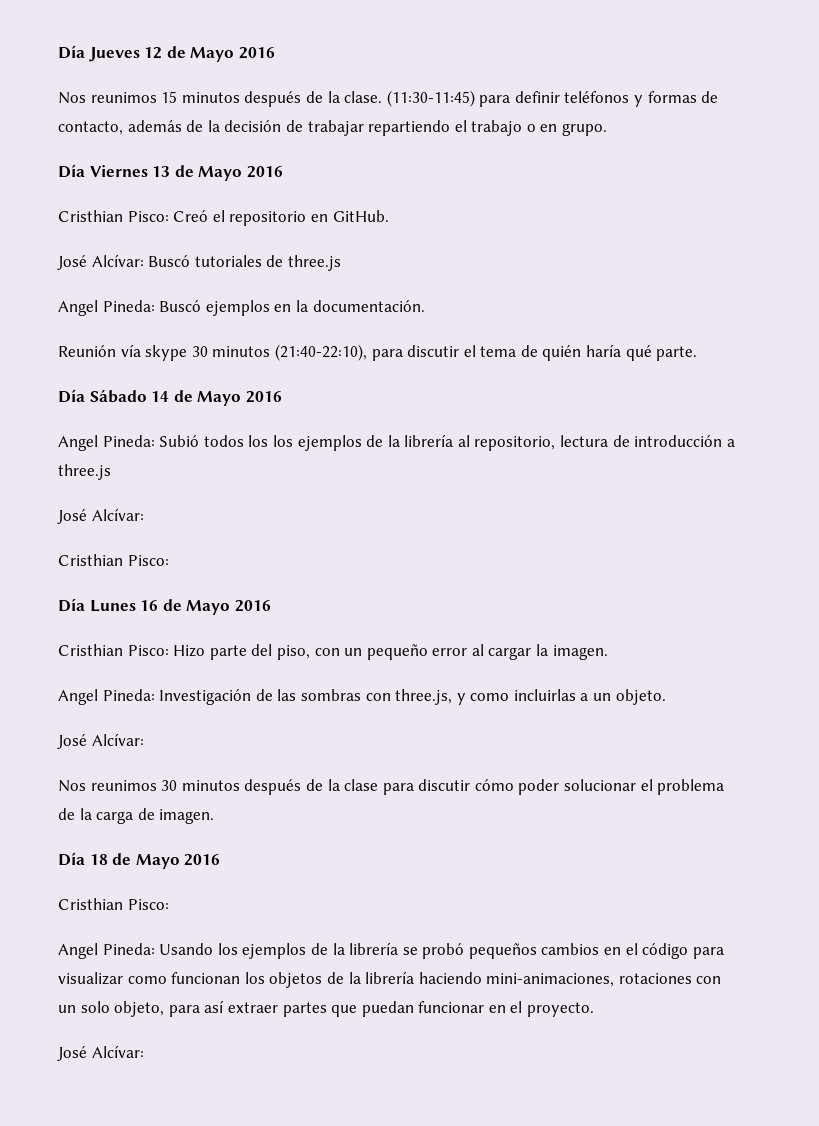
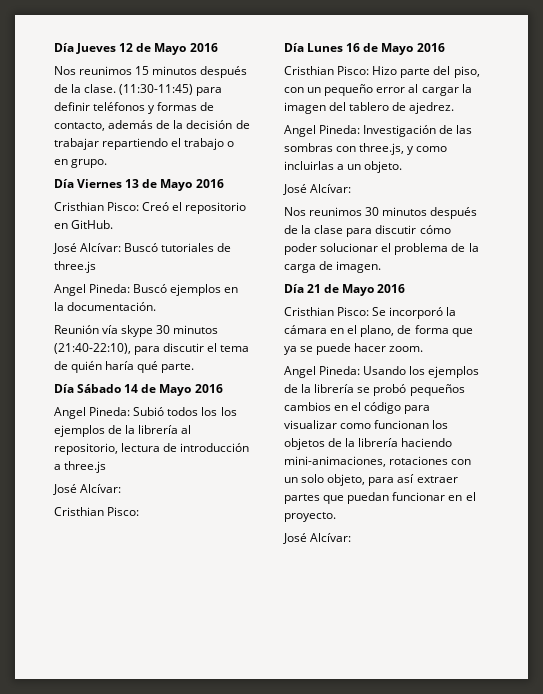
- Cristhian Pisco: Hizo parte del piso, con un pequeño error al cargar la imagen.
+ Cristhian Pisco: Hizo parte del piso, con un pequeño error al cargar la imagen del tablero de ajedrez.
- Día 18 de Mayo 2016
- Cristhian Pisco:
+ Día 21 de Mayo 2016
+ Cristhian Pisco: Se incorporó la cámara en el plano, de forma que ya se puede hacer zoom.

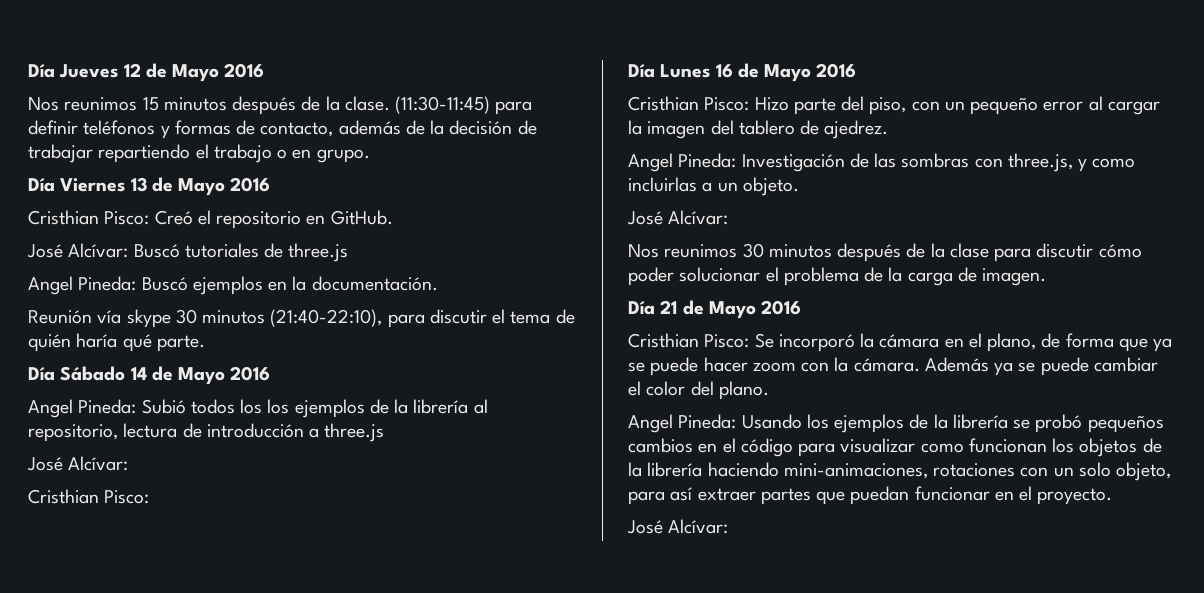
- Cristhian Pisco: Se incorporó la cámara en el plano, de forma que ya se puede hacer zoom.
+ Cristhian Pisco: Se incorporó la cámara en el plano, de forma que ya se puede hacer zoom con la cámara. Además ya se puede cambiar el color del plano.

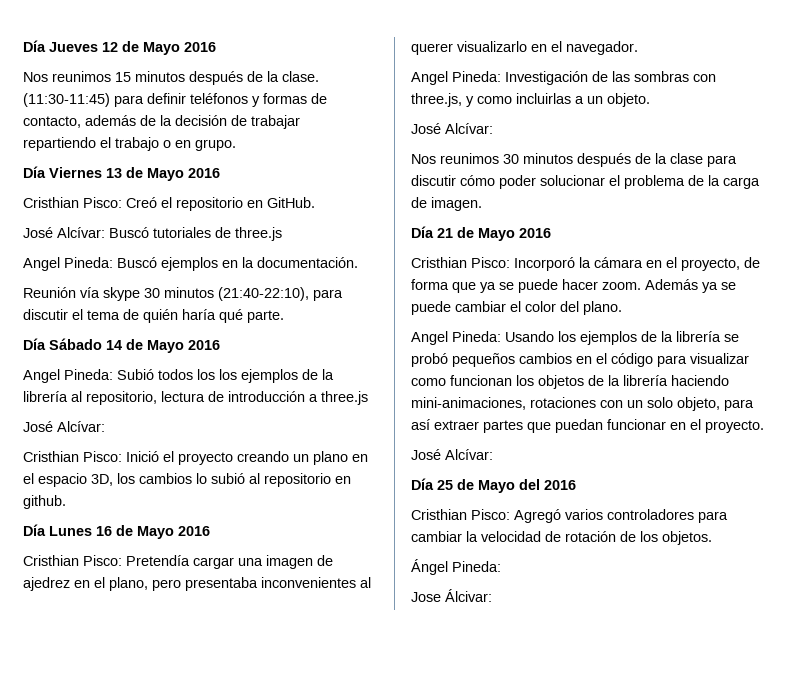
  Angel Pineda: Subió todos los los ejemplos de la librería al repositorio, lectura de introducción a three.js
  José Alcívar:
- Cristhian Pisco:
+ Cristhian Pisco: Inició el proyecto creando un plano en el espacio 3D, los cambios lo subió al repositorio en github.
- Cristhian Pisco: Hizo parte del piso, con un pequeño error al cargar la imagen del tablero de ajedrez.
+ Cristhian Pisco: Pretendía cargar una imagen de ajedrez en el plano, pero presentaba inconvenientes al querer visualizarlo en el navegador.
- Cristhian Pisco: Se incorporó la cámara en el plano, de forma que ya se puede hacer zoom con la cámara.
+ Cristhian Pisco: Incorporó la cámara en el proyecto, de forma que ya se puede hacer zoom.
+ Día 25 de Mayo del 2016
+ Cristhian Pisco: Agregó varios controladores para cambiar la velocidad de rotación de los objetos.
+ Ángel Pineda:
+ Jose Álcivar:

